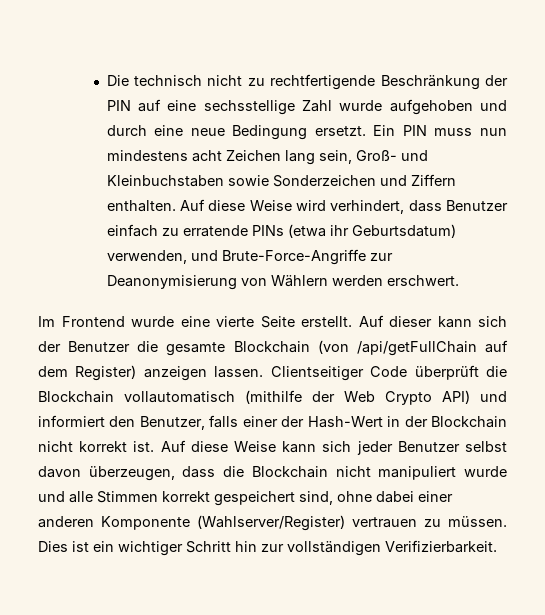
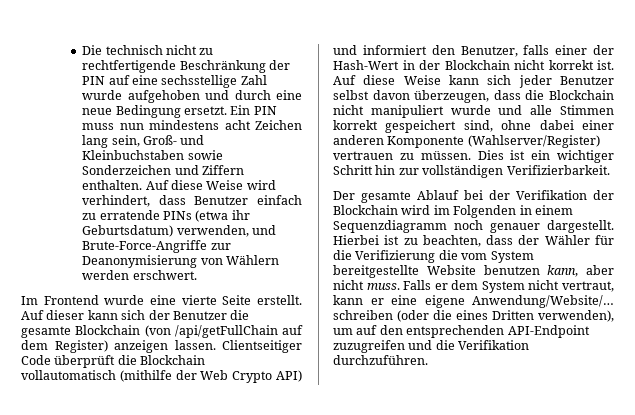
+ Der gesamte Ablauf bei der Verifikation der Blockchain wird im Folgenden in einem Sequenzdiagramm noch genauer dargestellt. Hierbei ist zu beachten, dass der Wähler für die Verifizierung die vom System bereitgestellte Website benutzen kann, aber nicht muss. Falls er dem System nicht vertraut, kann er eine eigene Anwendung/Website/… schreiben (oder die eines Dritten verwenden), um auf den entsprechenden API-Endpoint zuzugreifen und die Verifikation durchzuführen.

